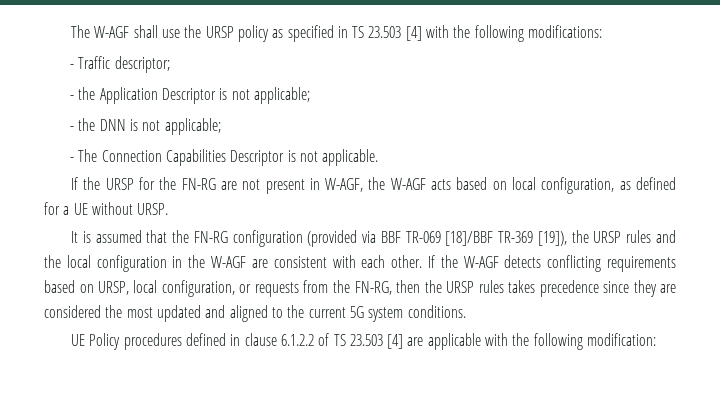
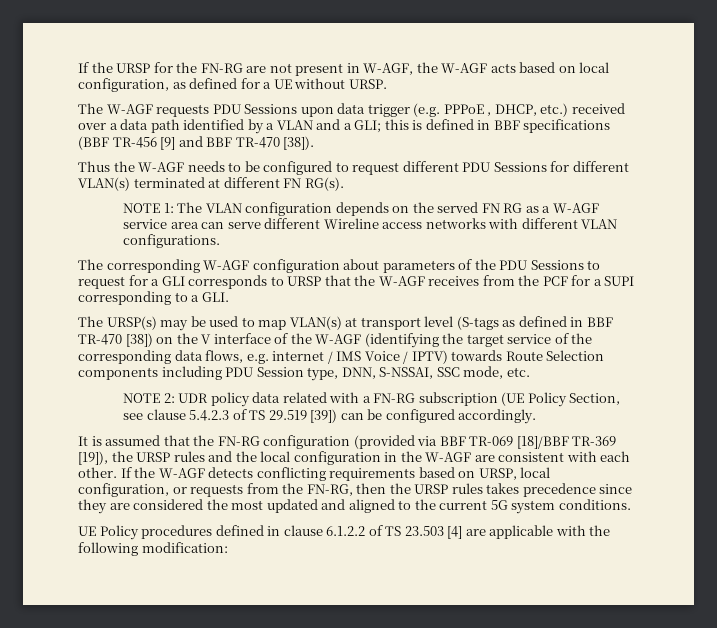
- The W-AGF shall use the URSP policy as specified in TS 23.503 [4] with the following modifications:
- - Traffic descriptor;
- - the Application Descriptor is not applicable;
- - the DNN is not applicable;
- - The Connection Capabilities Descriptor is not applicable.
+ The W-AGF requests PDU Sessions upon data trigger (e.g. PPPoE , DHCP, etc.) received over a data path identified by a VLAN and a GLI; this is defined in BBF specifications (BBF TR-456 [9] and BBF TR-470 [38]).
+ Thus the W-AGF needs to be configured to request different PDU Sessions for different VLAN(s) terminated at different FN RG(s).
+ NOTE 1: The VLAN configuration depends on the served FN RG as a W-AGF service area can serve different Wireline access networks with different VLAN configurations.
+ The corresponding W-AGF configuration about parameters of the PDU Sessions to request for a GLI corresponds to URSP that the W-AGF receives from the PCF for a SUPI corresponding to a GLI.
+ The URSP(s) may be used to map VLAN(s) at transport level (S-tags as defined in BBF TR-470 [38]) on the V interface of the W-AGF (identifying the target service of the corresponding data flows, e.g. internet / IMS Voice / IPTV) towards Route Selection components including PDU Session type, DNN, S-NSSAI, SSC mode, etc.
+ NOTE 2: UDR policy data related with a FN-RG subscription (UE Policy Section, see clause 5.4.2.3 of TS 29.519 [39]) can be configured accordingly.

